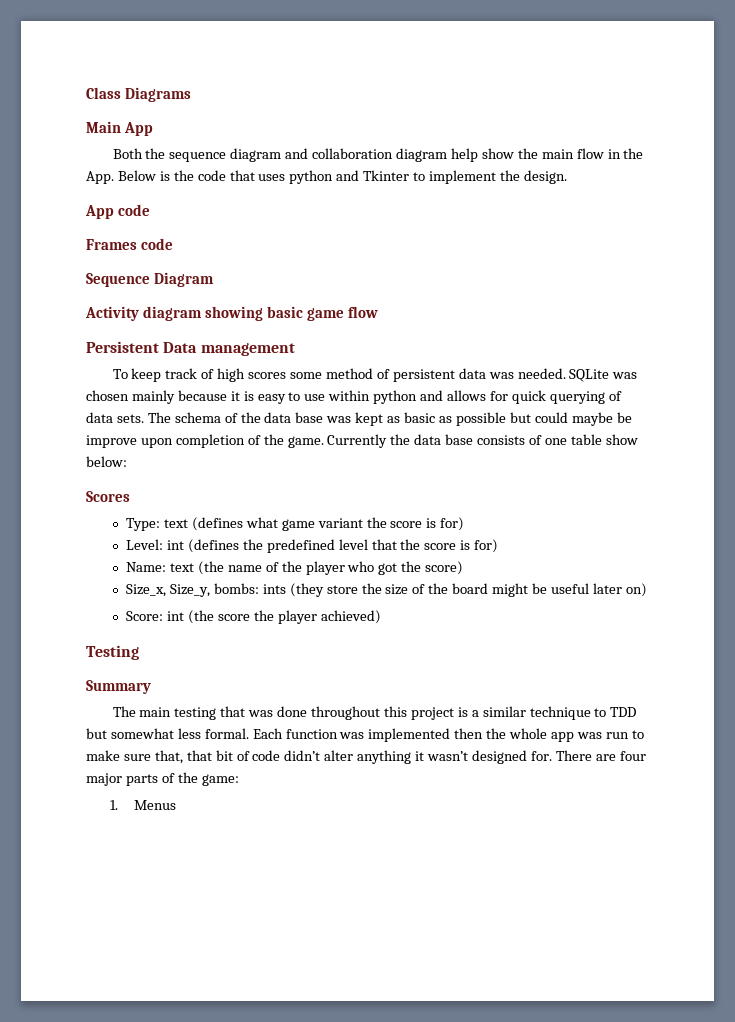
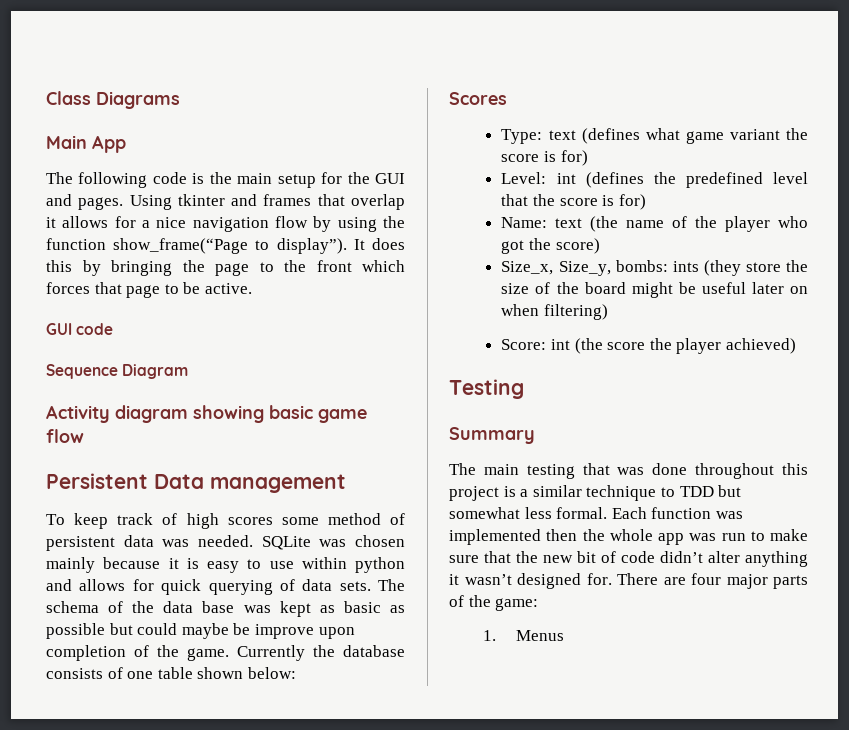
- Both the sequence diagram and collaboration diagram help show the main flow in the App. Below is the code that uses python and Tkinter to implement the design.
- App code
- Frames code
+ The following code is the main setup for the GUI and pages. Using tkinter and frames that overlap it allows for a nice navigation flow by using the function show_frame(“Page to display”). It does this by bringing the page to the front which forces that page to be active.
+ GUI code
- Currently the data base consists of one table show below:
+ Currently the database consists of one table shown below:
- Size_x, Size_y, bombs: ints (they store the size of the board might be useful later on)
+ Size_x, Size_y, bombs: ints (they store the size of the board might be useful later on when filtering)
- Each function was implemented then the whole app was run to make sure that, that bit of code didn’t alter anything it wasn’t designed for.
+ Each function was implemented then the whole app was run to make sure that the new bit of code didn’t alter anything it wasn’t designed for.

